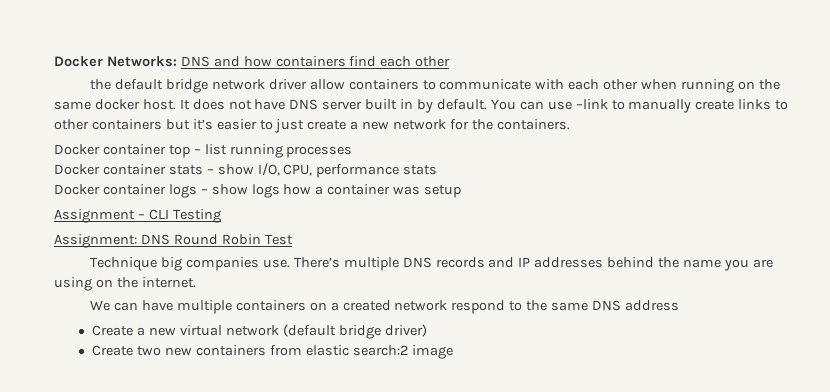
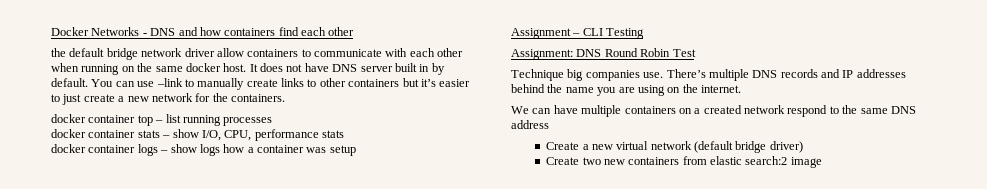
- Docker Networks: DNS and how containers find each other
+ Docker Networks - DNS and how containers find each other
- Docker container top – list running processes
+ docker container top – list running processes
- Docker container stats – show I/O, CPU, performance stats
+ docker container stats – show I/O, CPU, performance stats
- Docker container logs – show logs how a container was setup
+ docker container logs – show logs how a container was setup

